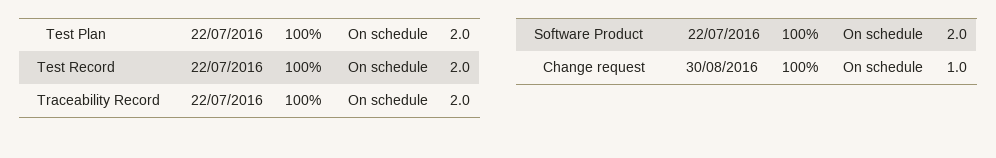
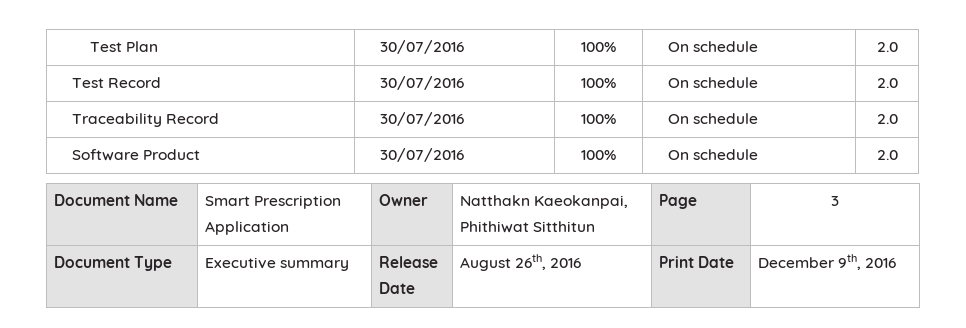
- Test Plan | 22/07/2016 | 100% | On schedule | 2.0
+ Test Plan | 30/07/2016 | 100% | On schedule | 2.0
- Test Record | 22/07/2016 | 100% | On schedule | 2.0
+ Test Record | 30/07/2016 | 100% | On schedule | 2.0
- Traceability Record | 22/07/2016 | 100% | On schedule | 2.0
+ Traceability Record | 30/07/2016 | 100% | On schedule | 2.0
- Software Product | 22/07/2016 | 100% | On schedule | 2.0
- Change request | 30/08/2016 | 100% | On schedule | 1.0
+ Software Product | 30/07/2016 | 100% | On schedule | 2.0
+ Document Name | Smart Prescription
+ Application | Owner | Natthakn Kaeokanpai,
+ Phithiwat Sitthitun | Page | 3
+ Document Type | Executive summary | Release
+ Date | August 26th, 2016 | Print Date | December 9th, 2016

